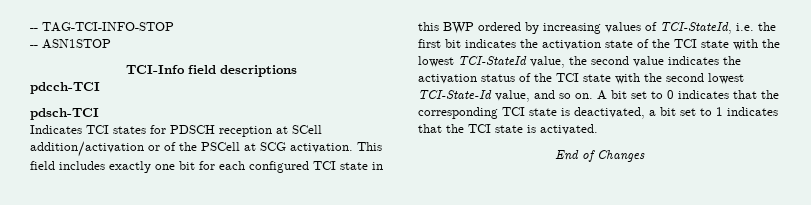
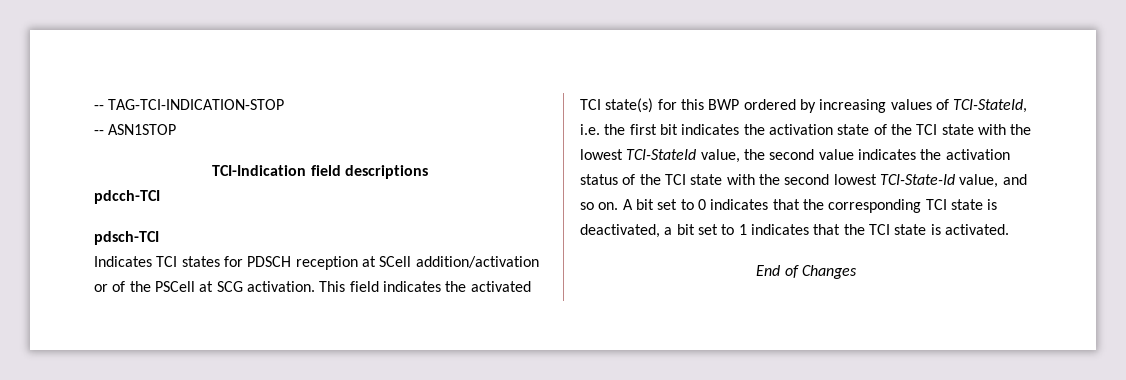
- -- TAG-TCI-INFO-STOP
+ -- TAG-TCI-INDICATION-STOP
- TCI-Info field descriptions
+ TCI-Indication field descriptions
- This field includes exactly one bit for each configured TCI state in this BWP ordered by increasing values of TCI-StateId, i.e. the first bit indicates the activation state of the TCI state with the lowest TCI-StateId value, the second value indicates the activation status of the TCI state with the second lowest TCI-State-Id value, and so on.
+ This field indicates the activated TCI state(s) for this BWP ordered by increasing values of TCI-StateId, i.e. the first bit indicates the activation state of the TCI state with the lowest TCI-StateId value, the second value indicates the activation status of the TCI state with the second lowest TCI-State-Id value, and so on.

